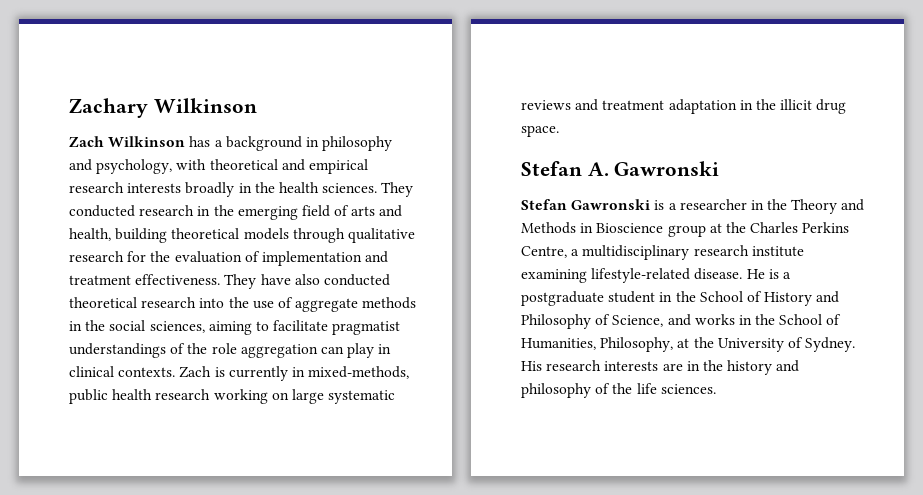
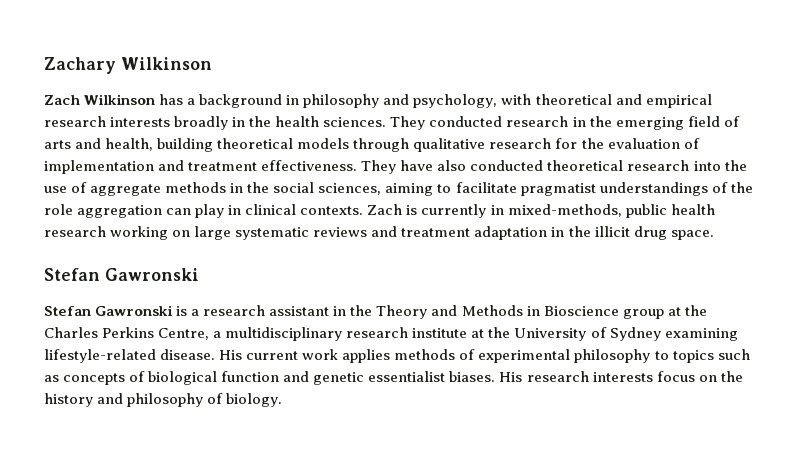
  Zach is currently in mixed-methods, public health research working on large systematic reviews and treatment adaptation in the illicit drug space.
- Stefan A. Gawronski
+ Stefan Gawronski
- Stefan Gawronski is a researcher in the Theory and Methods in Bioscience group at the Charles Perkins Centre, a multidisciplinary research institute examining lifestyle-related disease. He is a postgraduate student in the School of History and Philosophy of Science, and works in the School of Humanities, Philosophy, at the University of Sydney.
+ Stefan Gawronski is a research assistant in the Theory and Methods in Bioscience group at the Charles Perkins Centre, a multidisciplinary research institute at the University of Sydney examining lifestyle-related disease. His current work applies methods of experimental philosophy to topics such as concepts of biological function and genetic essentialist biases.
- His research interests are in the history and philosophy of the life sciences.
+ His research interests focus on the history and philosophy of biology.

